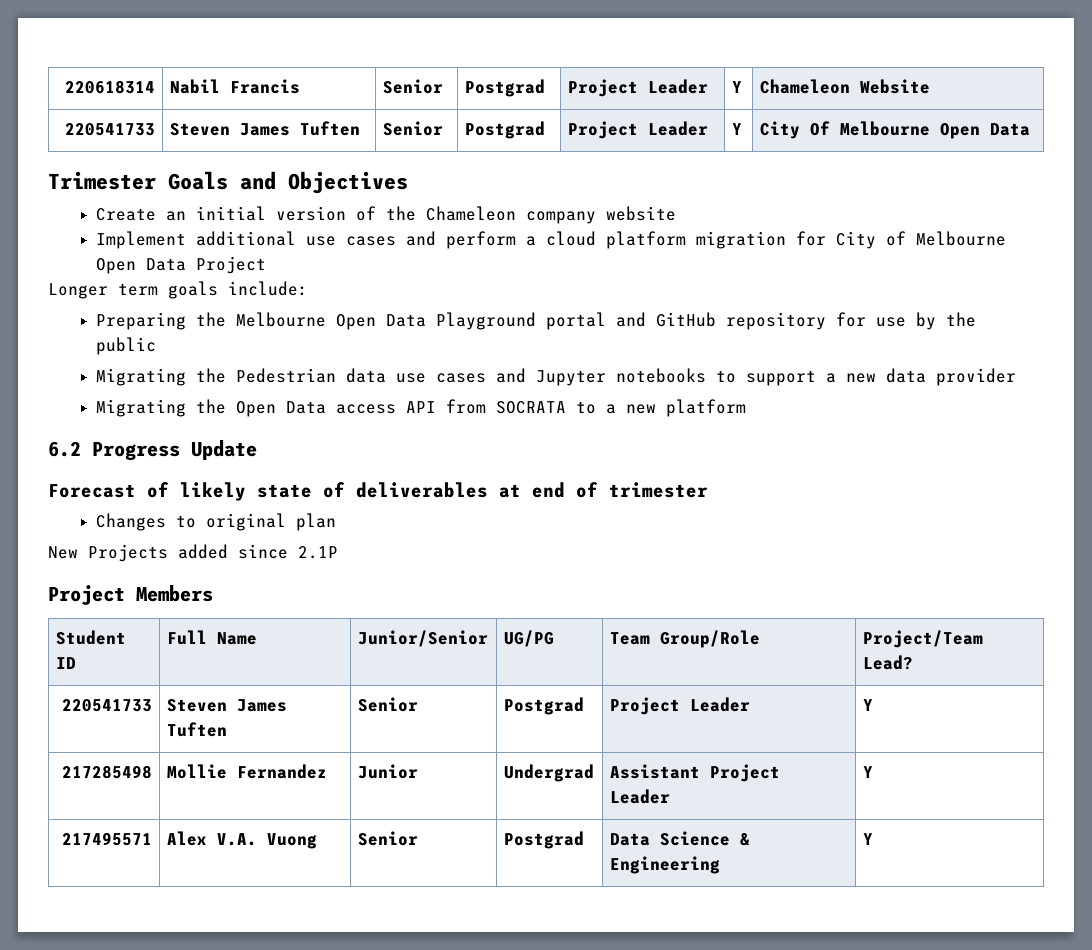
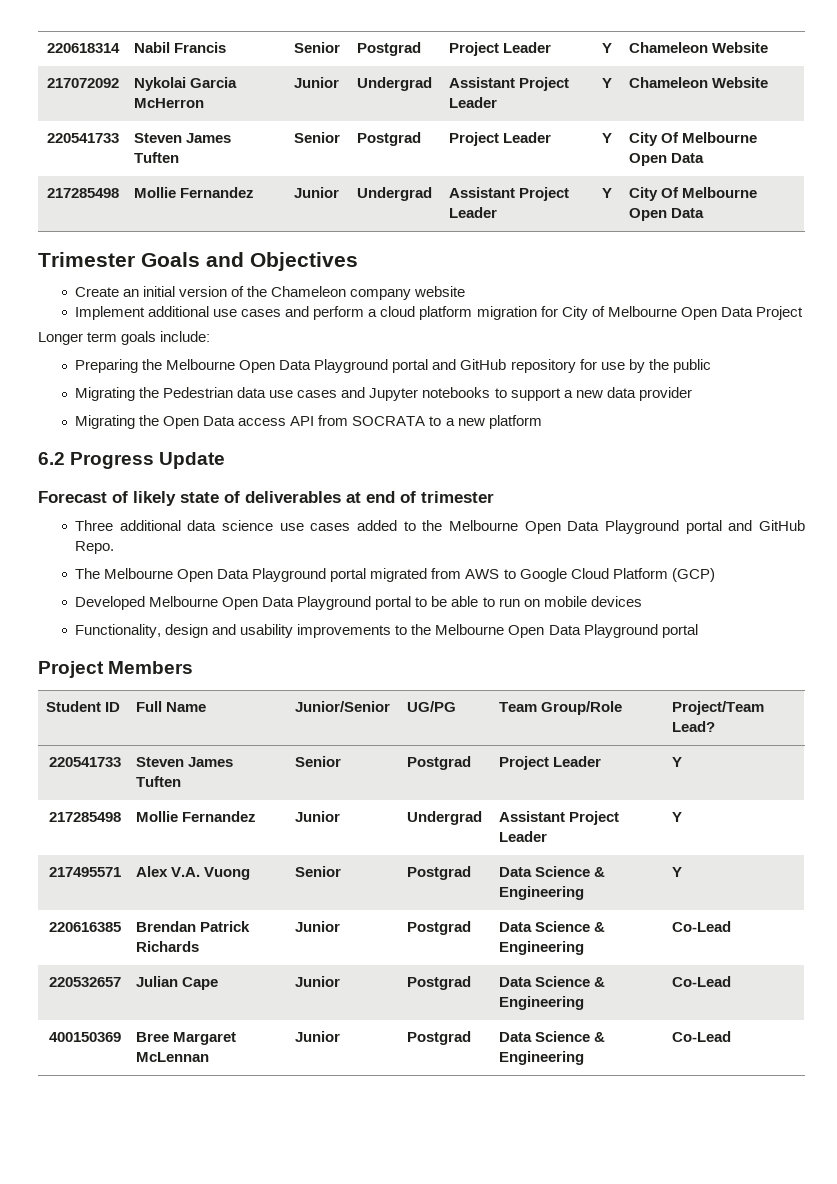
+ 217072092 | Nykolai Garcia McHerron | Junior | Undergrad | Assistant Project Leader | Y | Chameleon Website
+ 217285498 | Mollie Fernandez | Junior | Undergrad | Assistant Project Leader | Y | City Of Melbourne Open Data
- Changes to original plan
- New Projects added since 2.1P
+ Three additional data science use cases added to the Melbourne Open Data Playground portal and GitHub Repo.
+ The Melbourne Open Data Playground portal migrated from AWS to Google Cloud Platform (GCP)
+ Developed Melbourne Open Data Playground portal to be able to run on mobile devices
+ Functionality, design and usability improvements to the Melbourne Open Data Playground portal
+ 220616385 | Brendan Patrick Richards | Junior | Postgrad | Data Science & Engineering | Co-Lead
+ 220532657 | Julian Cape | Junior | Postgrad | Data Science & Engineering | Co-Lead
+ 400150369 | Bree Margaret McLennan | Junior | Postgrad | Data Science & Engineering | Co-Lead

